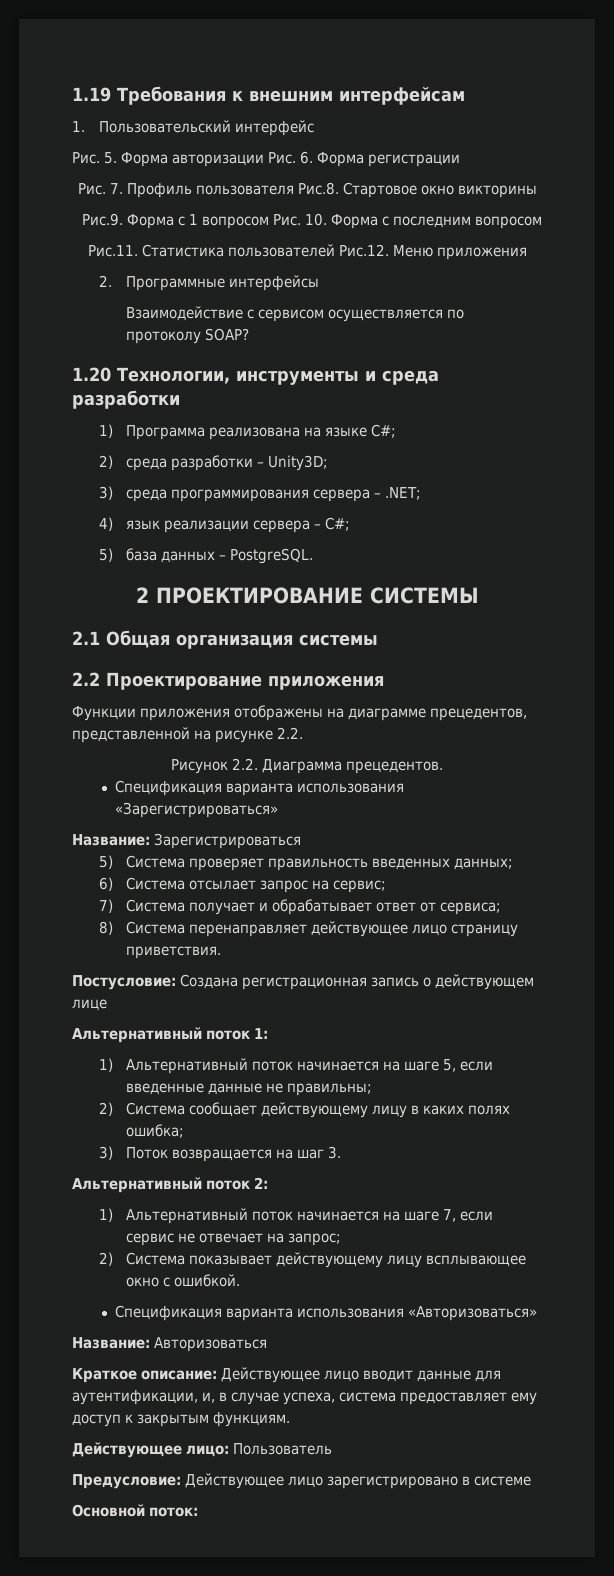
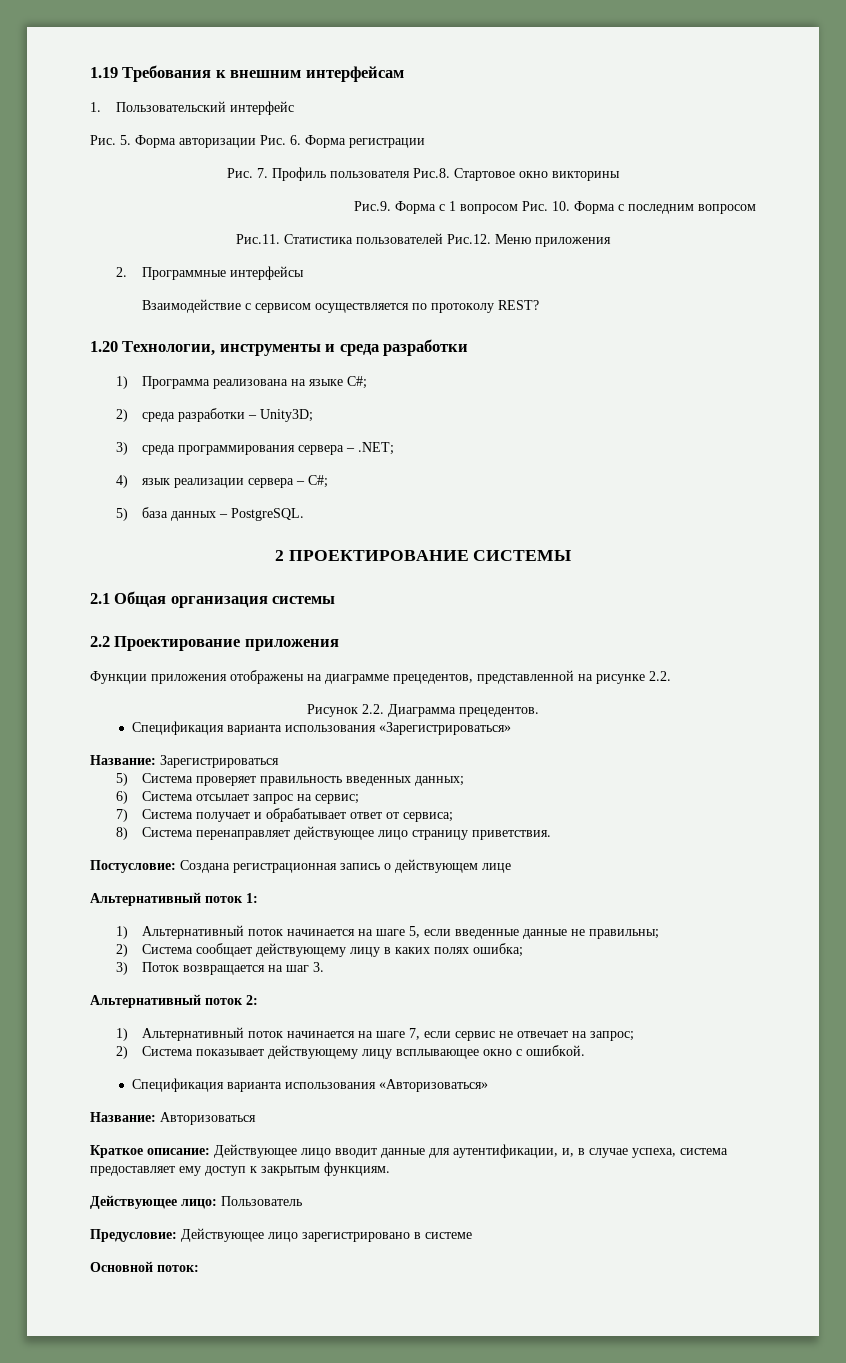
- Взаимодействие с сервисом осуществляется по протоколу SOAP?
+ Взаимодействие с сервисом осуществляется по протоколу REST?

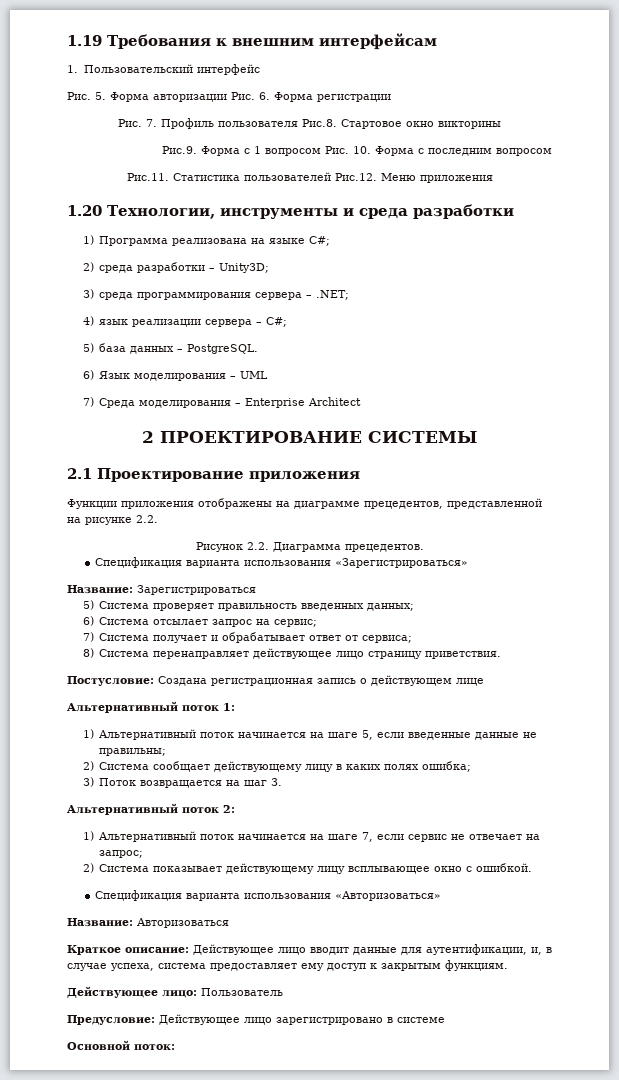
- 2. Программные интерфейсы
- Взаимодействие с сервисом осуществляется по протоколу REST?
+ 6) Язык моделирования – UML
+ 7) Среда моделирования – Enterprise Architect
- 2.1 Общая организация системы
- 2.2 Проектирование приложения
+ 2.1 Проектирование приложения

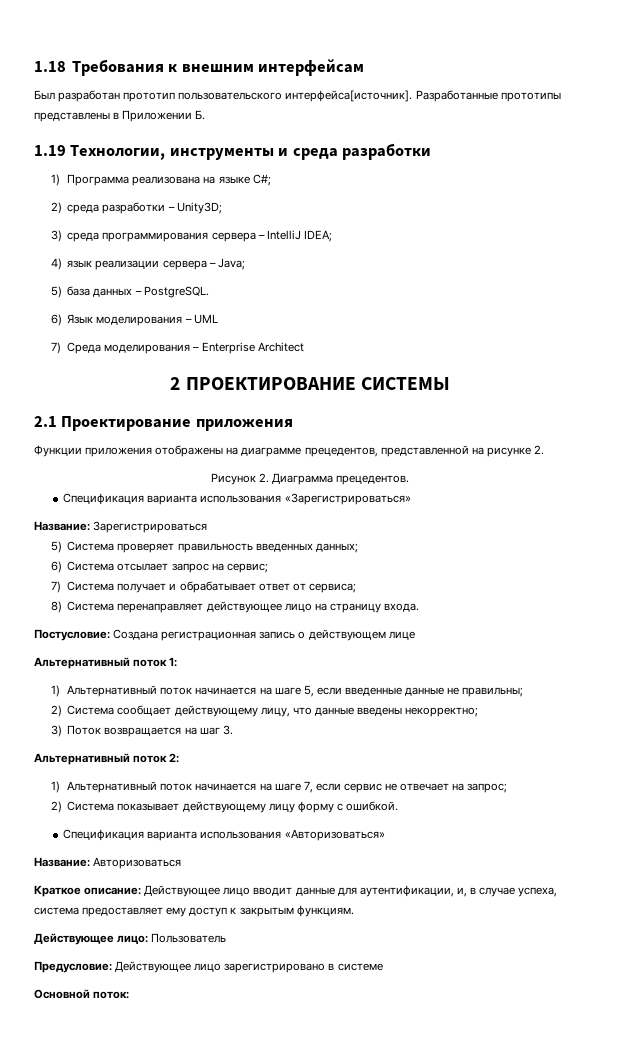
- 1.19 Требования к внешним интерфейсам
+ 1.18 Требования к внешним интерфейсам
- 1. Пользовательский интерфейс
- Рис. 5. Форма авторизации Рис. 6. Форма регистрации
- Рис. 7. Профиль пользователя Рис.8. Стартовое окно викторины
- Рис.9. Форма с 1 вопросом Рис. 10. Форма с последним вопросом
- Рис.11. Статистика пользователей Рис.12. Меню приложения
- 1.20 Технологии, инструменты и среда разработки
+ Был разработан прототип пользовательского интерфейса[источник]. Разработанные прототипы представлены в Приложении Б.
+ 1.19 Технологии, инструменты и среда разработки
- 3) среда программирования сервера – .NET;
+ 3) среда программирования сервера – IntelliJ IDEA;
- 4) язык реализации сервера – C#;
+ 4) язык реализации сервера – Java;
- Функции приложения отображены на диаграмме прецедентов, представленной на рисунке 2.2.
+ Функции приложения отображены на диаграмме прецедентов, представленной на рисунке 2.
- Рисунок 2.2. Диаграмма прецедентов.
+ Рисунок 2. Диаграмма прецедентов.
- 8) Система перенаправляет действующее лицо страницу приветствия.
+ 8) Система перенаправляет действующее лицо на страницу входа.
- 2) Система сообщает действующему лицу в каких полях ошибка;
+ 2) Система сообщает действующему лицу, что данные введены некорректно;
- 2) Система показывает действующему лицу всплывающее окно с ошибкой.
+ 2) Система показывает действующему лицу форму с ошибкой.

